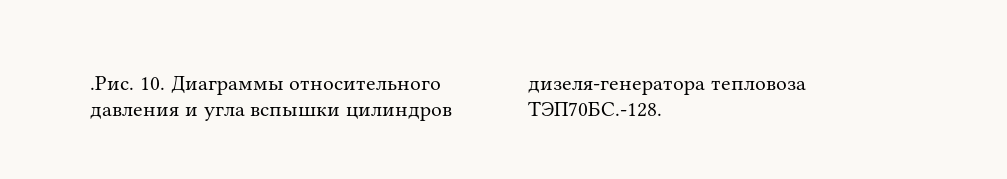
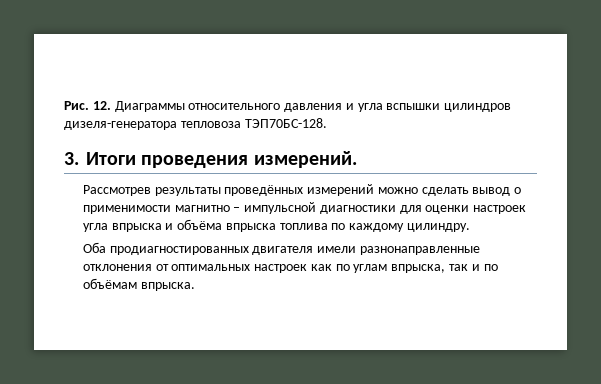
- .Рис. 10. Диаграммы относительного давления и угла вспышки цилиндров дизеля-генератора тепловоза ТЭП70БС.-128.
+ Рис. 12. Диаграммы относительного давления и угла вспышки цилиндров дизеля-генератора тепловоза ТЭП70БС-128.
+ 3. Итоги проведения измерений.
+ Рассмотрев результаты проведённых измерений можно сделать вывод о применимости магнитно – импульсной диагностики для оценки настроек угла впрыска и объёма впрыска топлива по каждому цилиндру.
+ Оба продиагностированных двигателя имели разнонаправленные отклонения от оптимальных настроек как по углам впрыска, так и по объёмам впрыска.

